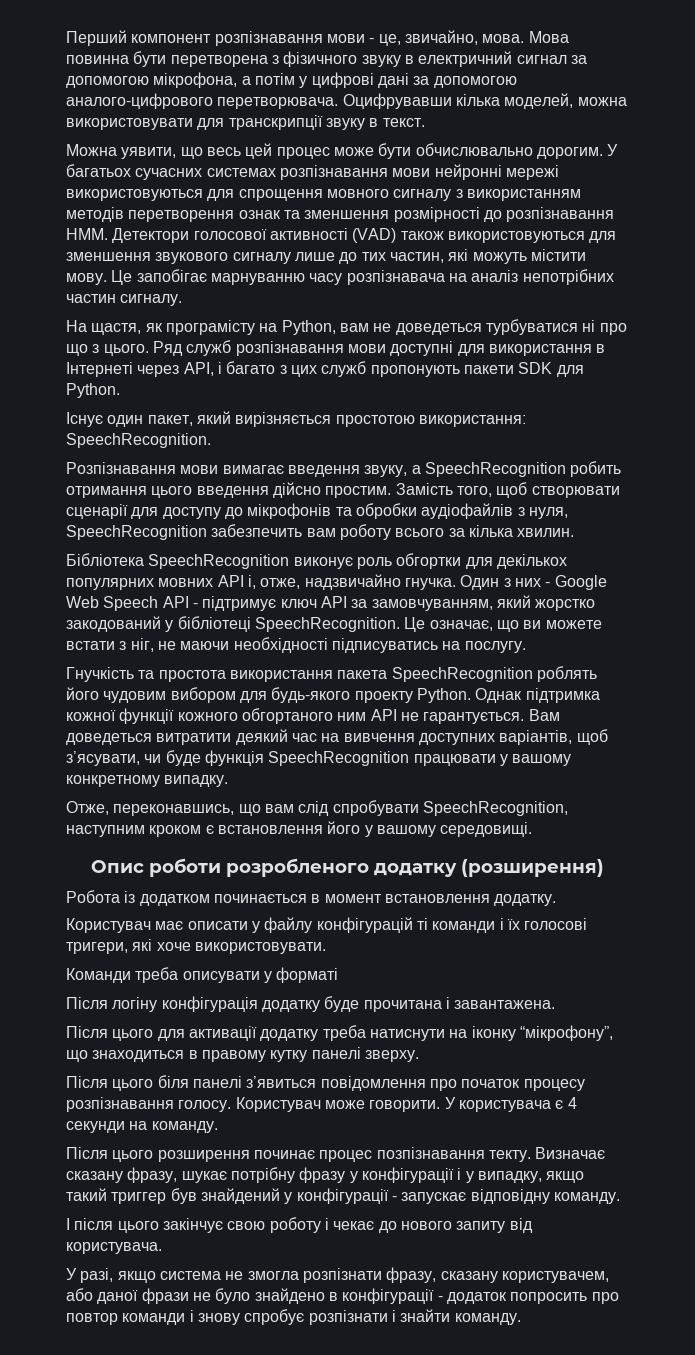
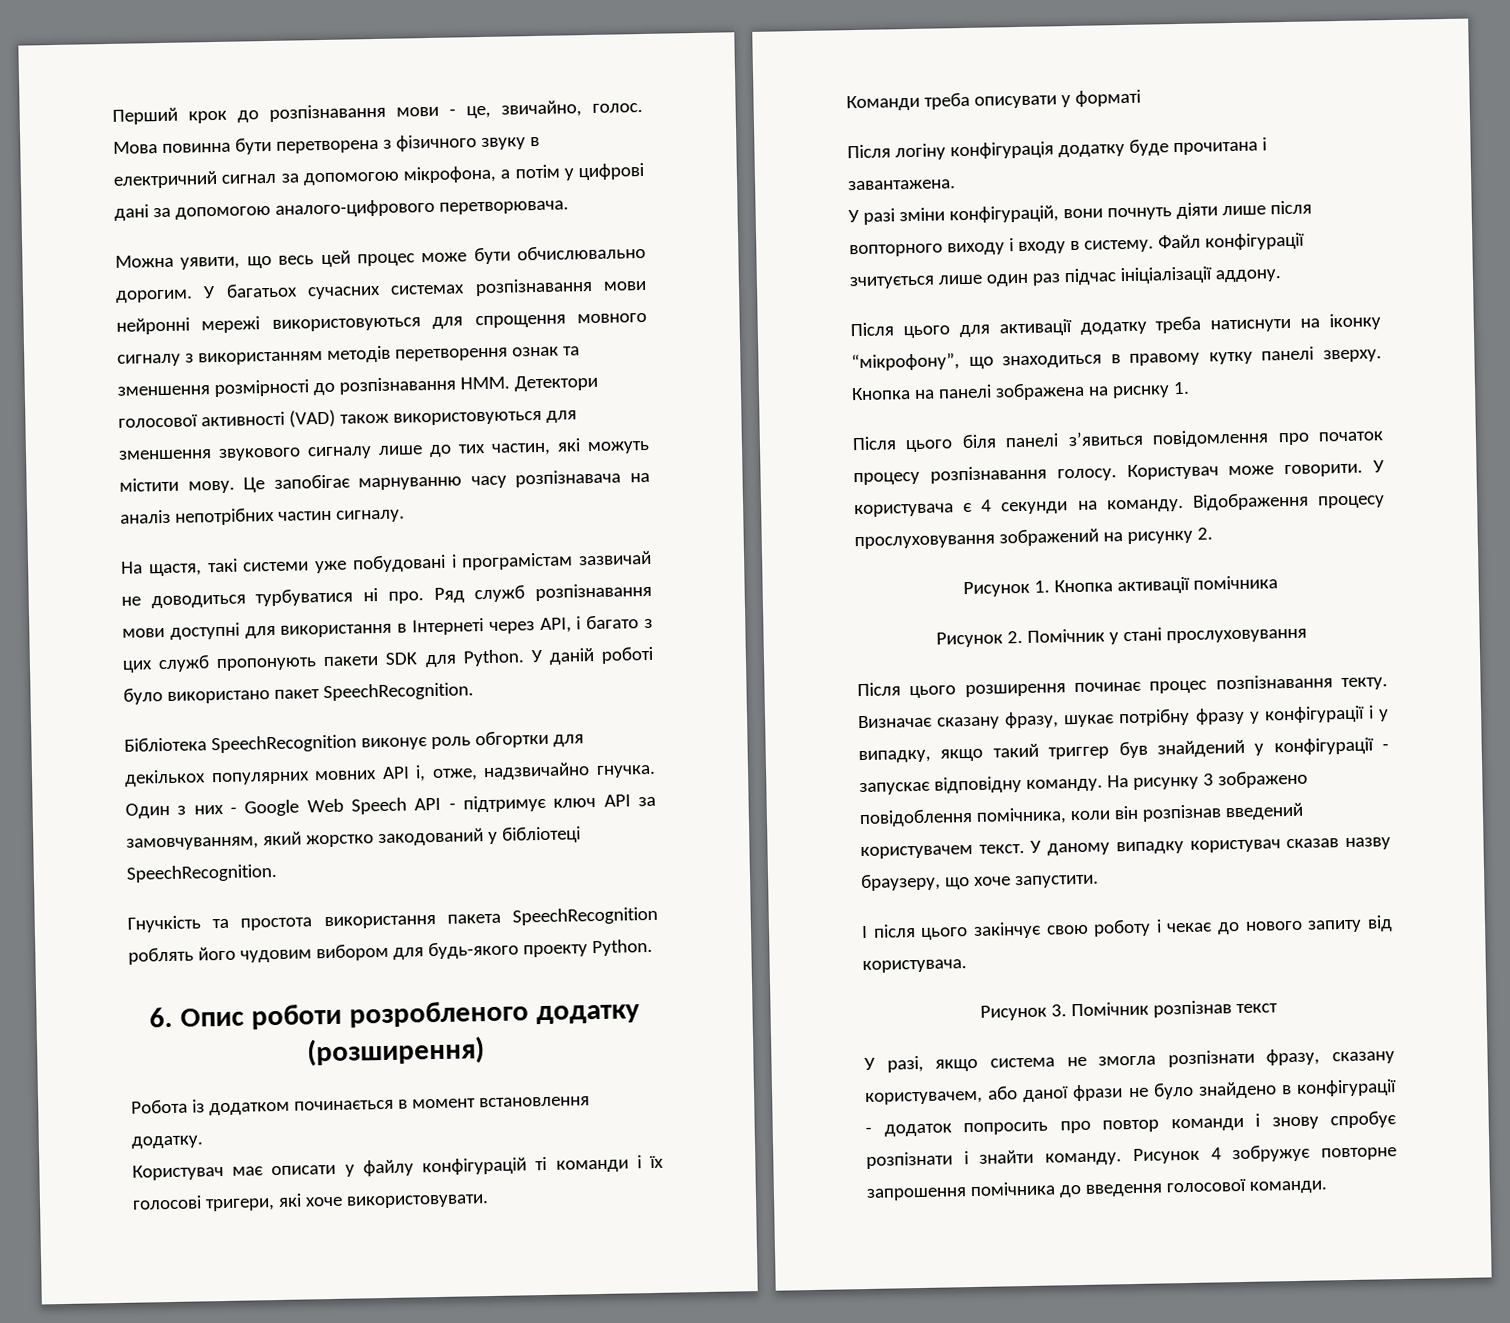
- Перший компонент розпізнавання мови - це, звичайно, мова.
+ Перший крок до розпізнавання мови - це, звичайно, голос.
- Оцифрувавши кілька моделей, можна використовувати для транскрипції звуку в текст.
- На щастя, як програмісту на Python, вам не доведеться турбуватися ні про що з цього.
+ На щастя, такі системи уже побудовані і програмістам зазвичай не доводиться турбуватися ні про.
- Ряд служб розпізнавання мови доступні для використання в Інтернеті через API, і багато з цих служб пропонують пакети SDK для Python.
- Існує один пакет, який вирізняється простотою використання: SpeechRecognition.
- Розпізнавання мови вимагає введення звуку, а SpeechRecognition робить отримання цього введення дійсно простим. Замість того, щоб створювати сценарії для доступу до мікрофонів та обробки аудіофайлів з нуля, SpeechRecognition забезпечить вам роботу всього за кілька хвилин.
+ Ряд служб розпізнавання мови доступні для використання в Інтернеті через API, і багато з цих служб пропонують пакети SDK для Python. У даній роботі було використано пакет SpeechRecognition.
- Це означає, що ви можете встати з ніг, не маючи необхідності підписуватись на послугу.
- Гнучкість та простота використання пакета SpeechRecognition роблять його чудовим вибором для будь-якого проекту Python. Однак підтримка кожної функції кожного обгортаного ним API не гарантується. Вам доведеться витратити деякий час на вивчення доступних варіантів, щоб з’ясувати, чи буде функція SpeechRecognition працювати у вашому конкретному випадку.
- Отже, переконавшись, що вам слід спробувати SpeechRecognition, наступним кроком є встановлення його у вашому середовищі.
- Опис роботи розробленого додатку (розширення)
+ Гнучкість та простота використання пакета SpeechRecognition роблять його чудовим вибором для будь-якого проекту Python.
+ 6. Опис роботи розробленого додатку (розширення)
+ У разі зміни конфігурацій, вони почнуть діяти лише після вопторного виходу і входу в систему. Файл конфігурації зчитується лише один раз підчас ініціалізації аддону.
+ Кнопка на панелі зображена на риснку 1.
+ Відображення процесу прослуховування зображений на рисунку 2.
+ Рисунок 1. Кнопка активації помічника
+ Рисунок 2. Помічник у стані прослуховування
+ На рисунку 3 зображено повідоблення помічника, коли він розпізнав введений користувачем текст. У даному випадку користувач сказав назву браузеру, що хоче запустити.
+ Рисунок 3. Помічник розпізнав текст
+ Рисунок 4 зобружує повторне запрошення помічника до введення голосової команди.

